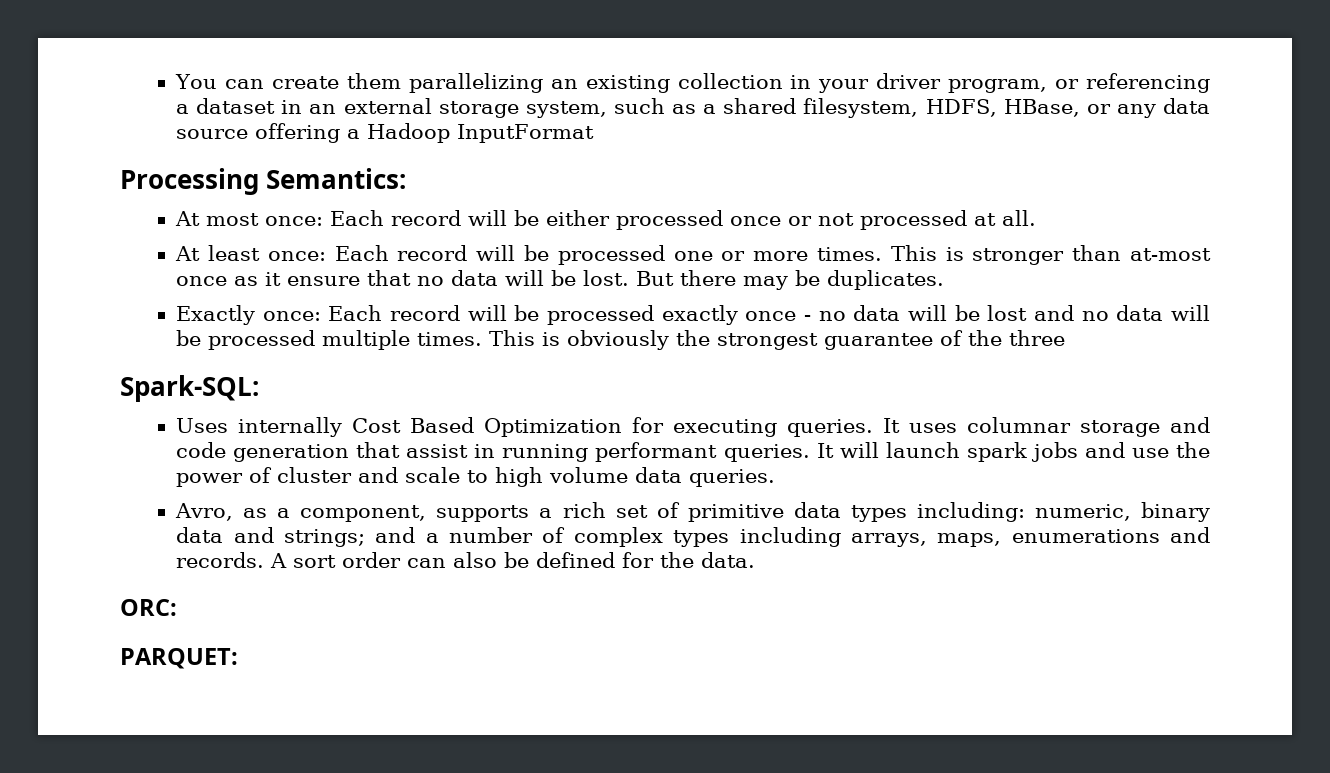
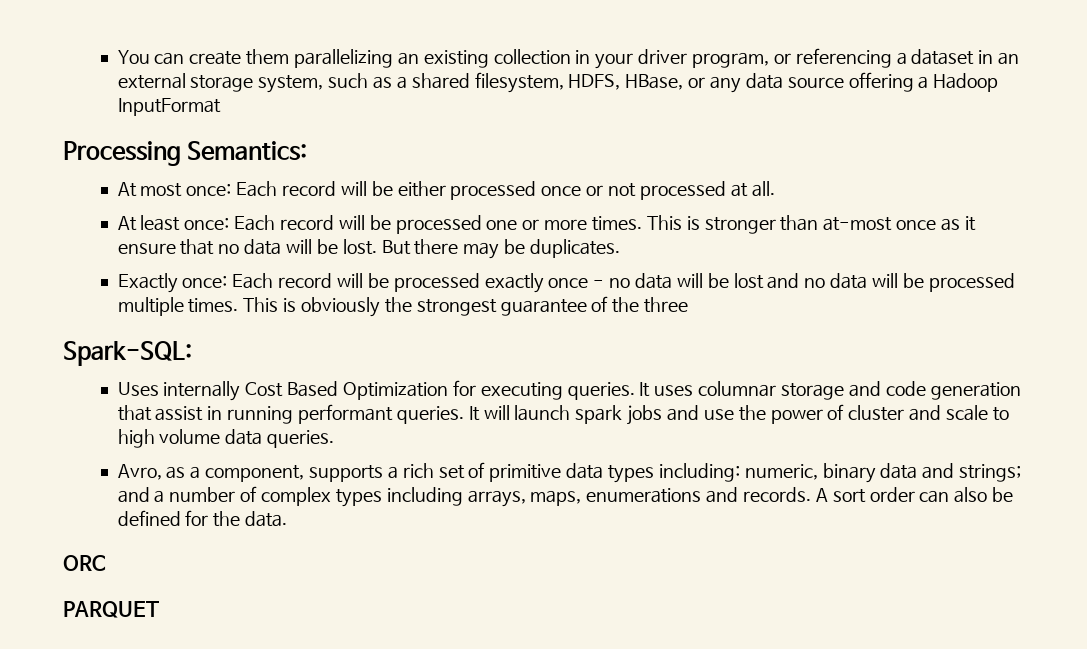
- ORC:
- PARQUET:
+ ORC
+ PARQUET

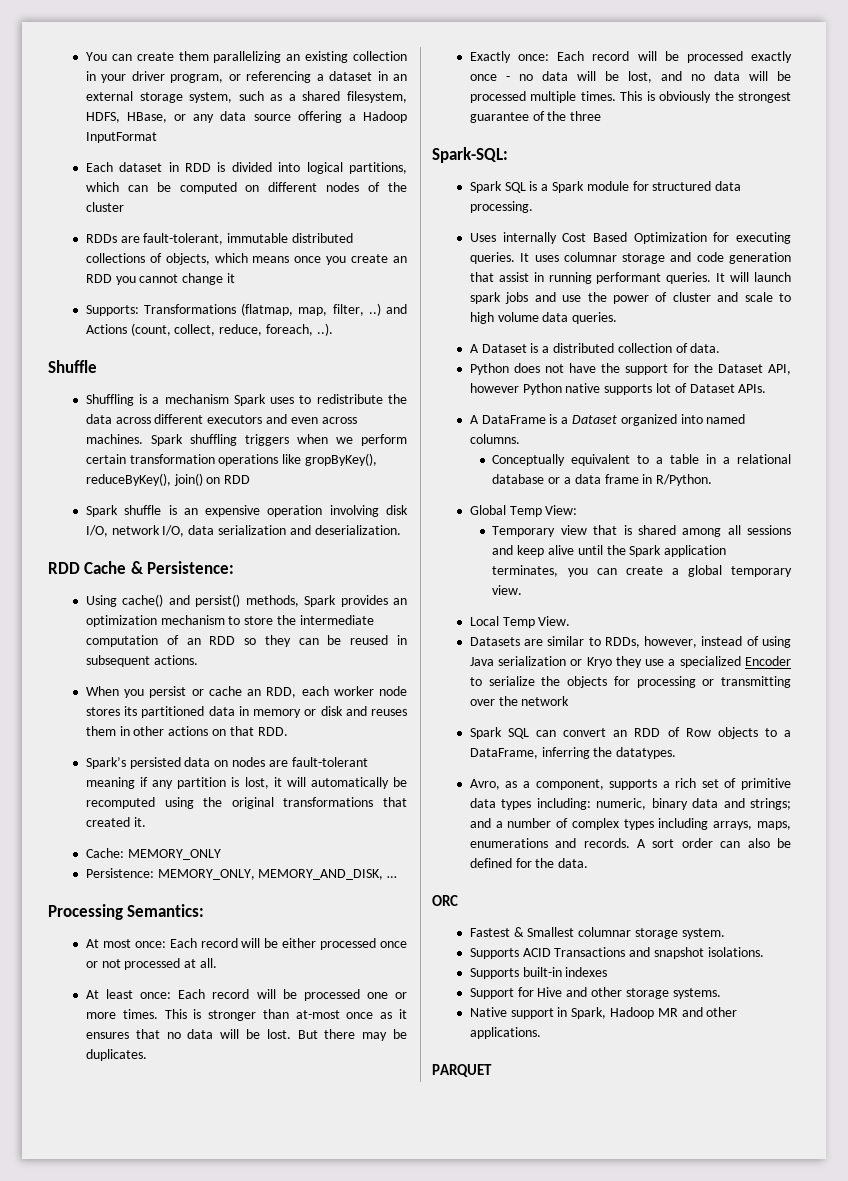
+ Each dataset in RDD is divided into logical partitions, which can be computed on different nodes of the cluster
+ RDDs are fault-tolerant, immutable distributed collections of objects, which means once you create an RDD you cannot change it
+ Supports: Transformations (flatmap, map, filter, ..) and Actions (count, collect, reduce, foreach, ..).
+ Shuffle
+ Shuffling is a mechanism Spark uses to redistribute the data across different executors and even across machines. Spark shuffling triggers when we perform certain transformation operations like gropByKey(), reduceByKey(), join() on RDD
+ Spark shuffle is an expensive operation involving disk I/O, network I/O, data serialization and deserialization.
+ RDD Cache & Persistence:
+ Using cache() and persist() methods, Spark provides an optimization mechanism to store the intermediate computation of an RDD so they can be reused in subsequent actions.
+ When you persist or cache an RDD, each worker node stores its partitioned data in memory or disk and reuses them in other actions on that RDD.
+ Spark’s persisted data on nodes are fault-tolerant meaning if any partition is lost, it will automatically be recomputed using the original transformations that created it.
+ Cache: MEMORY_ONLY
+ Persistence: MEMORY_ONLY, MEMORY_AND_DISK, …
- This is stronger than at-most once as it ensure that no data will be lost.
+ This is stronger than at-most once as it ensures that no data will be lost.
- Exactly once: Each record will be processed exactly once - no data will be lost and no data will be processed multiple times.
+ Exactly once: Each record will be processed exactly once - no data will be lost, and no data will be processed multiple times.
+ Spark SQL is a Spark module for structured data processing.
+ A Dataset is a distributed collection of data.
+ Python does not have the support for the Dataset API, however Python native supports lot of Dataset APIs.
+ A DataFrame is a Dataset organized into named columns.
+ Conceptually equivalent to a table in a relational database or a data frame in R/Python.
+ Global Temp View:
+ Temporary view that is shared among all sessions and keep alive until the Spark application terminates, you can create a global temporary view.
+ Local Temp View.
+ Datasets are similar to RDDs, however, instead of using Java serialization or Kryo they use a specialized Encoder to serialize the objects for processing or transmitting over the network
+ Spark SQL can convert an RDD of Row objects to a DataFrame, inferring the datatypes.
+ Fastest & Smallest columnar storage system.
+ Supports ACID Transactions and snapshot isolations.
+ Supports built-in indexes
+ Support for Hive and other storage systems.
+ Native support in Spark, Hadoop MR and other applications.

